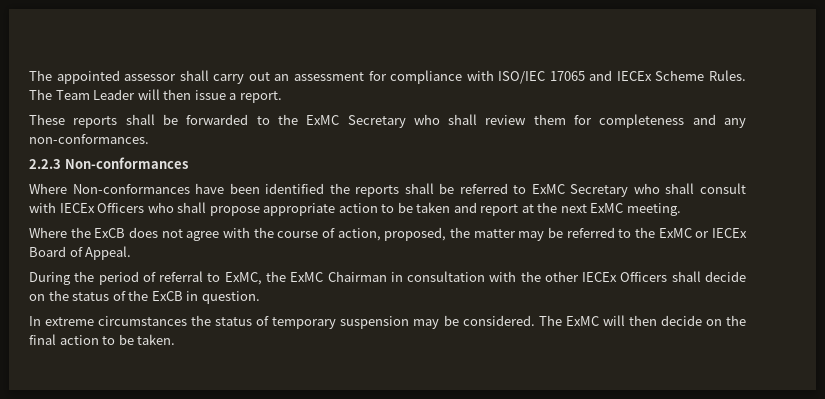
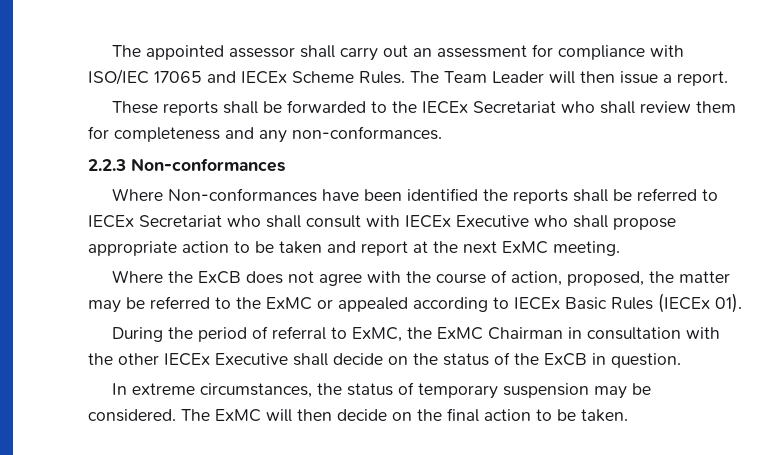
- These reports shall be forwarded to the ExMC Secretary who shall review them for completeness and any non-conformances.
+ These reports shall be forwarded to the IECEx Secretariat who shall review them for completeness and any non-conformances.
- Where Non-conformances have been identified the reports shall be referred to ExMC Secretary who shall consult with IECEx Officers who shall propose appropriate action to be taken and report at the next ExMC meeting.
+ Where Non-conformances have been identified the reports shall be referred to IECEx Secretariat who shall consult with IECEx Executive who shall propose appropriate action to be taken and report at the next ExMC meeting.
- Where the ExCB does not agree with the course of action, proposed, the matter may be referred to the ExMC or IECEx Board of Appeal.
+ Where the ExCB does not agree with the course of action, proposed, the matter may be referred to the ExMC or appealed according to IECEx Basic Rules (IECEx 01).
- During the period of referral to ExMC, the ExMC Chairman in consultation with the other IECEx Officers shall decide on the status of the ExCB in question.
+ During the period of referral to ExMC, the ExMC Chairman in consultation with the other IECEx Executive shall decide on the status of the ExCB in question.
- In extreme circumstances the status of temporary suspension may be considered.
+ In extreme circumstances, the status of temporary suspension may be considered.

